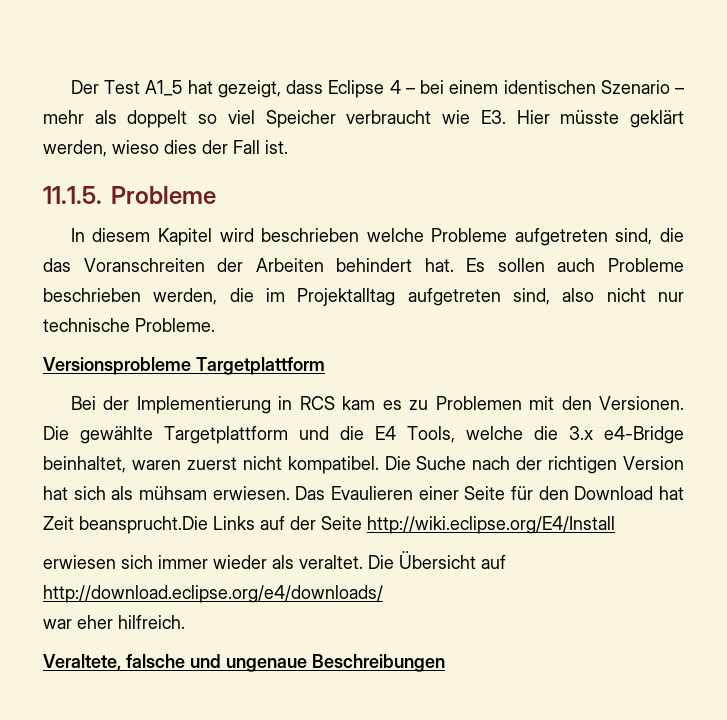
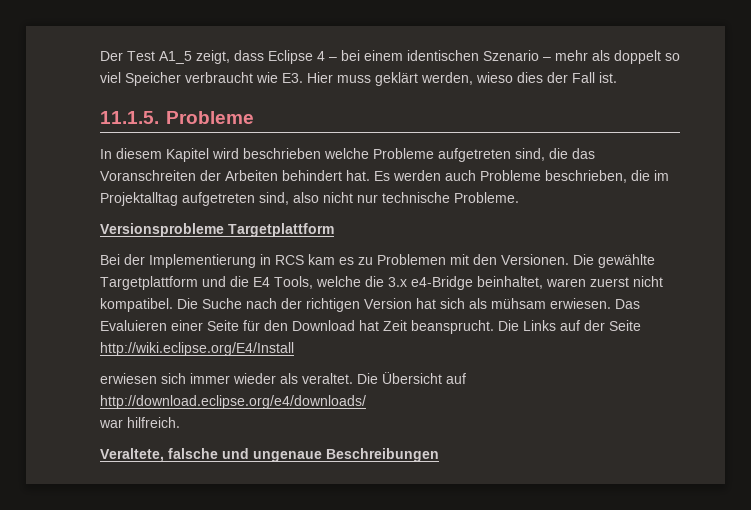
- Der Test A1_5 hat gezeigt, dass Eclipse 4 – bei einem identischen Szenario – mehr als doppelt so viel Speicher verbraucht wie E3. Hier müsste geklärt werden, wieso dies der Fall ist.
+ Der Test A1_5 zeigt, dass Eclipse 4 – bei einem identischen Szenario – mehr als doppelt so viel Speicher verbraucht wie E3. Hier muss geklärt werden, wieso dies der Fall ist.
- Es sollen auch Probleme beschrieben werden, die im Projektalltag aufgetreten sind, also nicht nur technische Probleme.
+ Es werden auch Probleme beschrieben, die im Projektalltag aufgetreten sind, also nicht nur technische Probleme.
- Das Evaulieren einer Seite für den Download hat Zeit beansprucht.Die Links auf der Seite http://wiki.eclipse.org/E4/Install
+ Das Evaluieren einer Seite für den Download hat Zeit beansprucht. Die Links auf der Seite http://wiki.eclipse.org/E4/Install
- war eher hilfreich.
+ war hilfreich.

